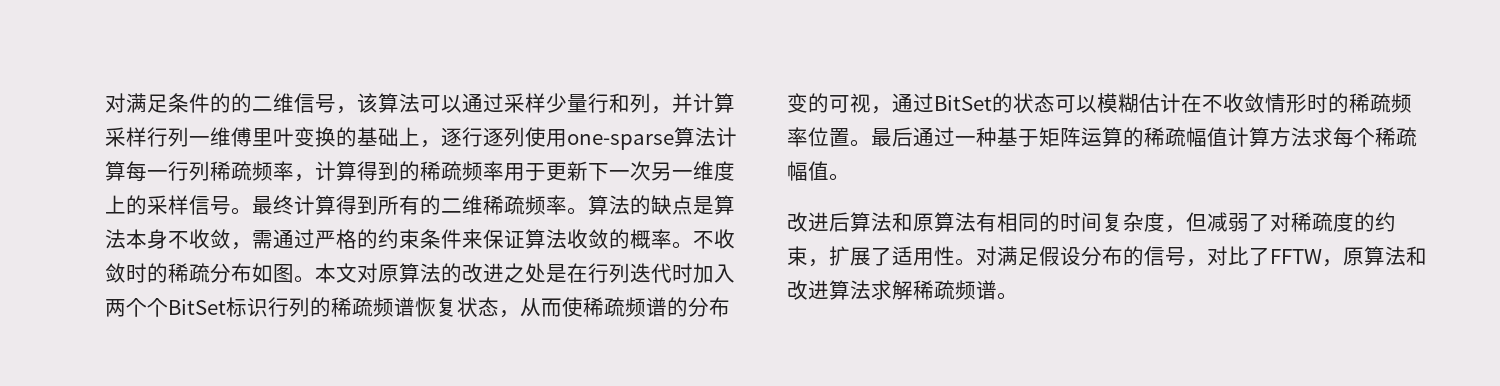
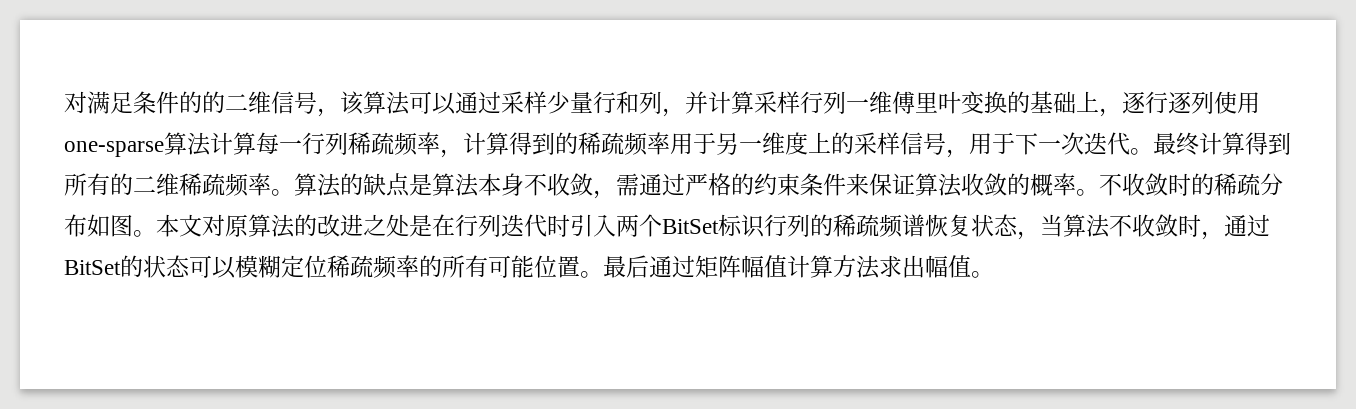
- 对满足条件的的二维信号，该算法可以通过采样少量行和列，并计算采样行列一维傅里叶变换的基础上，逐行逐列使用one-sparse算法计算每一行列稀疏频率，计算得到的稀疏频率用于更新下一次另一维度上的采样信号。
+ 对满足条件的的二维信号，该算法可以通过采样少量行和列，并计算采样行列一维傅里叶变换的基础上，逐行逐列使用one-sparse算法计算每一行列稀疏频率，计算得到的稀疏频率用于另一维度上的采样信号，用于下一次迭代。
- 本文对原算法的改进之处是在行列迭代时加入两个个BitSet标识行列的稀疏频谱恢复状态，从而使稀疏频谱的分布变的可视，通过BitSet的状态可以模糊估计在不收敛情形时的稀疏频率位置。最后通过一种基于矩阵运算的稀疏幅值计算方法求每个稀疏幅值。
+ 本文对原算法的改进之处是在行列迭代时引入两个BitSet标识行列的稀疏频谱恢复状态，当算法不收敛时，通过BitSet的状态可以模糊定位稀疏频率的所有可能位置。最后通过矩阵幅值计算方法求出幅值。
- 改进后算法和原算法有相同的时间复杂度，但减弱了对稀疏度的约束，扩展了适用性。对满足假设分布的信号，对比了FFTW，原算法和改进算法求解稀疏频谱。

